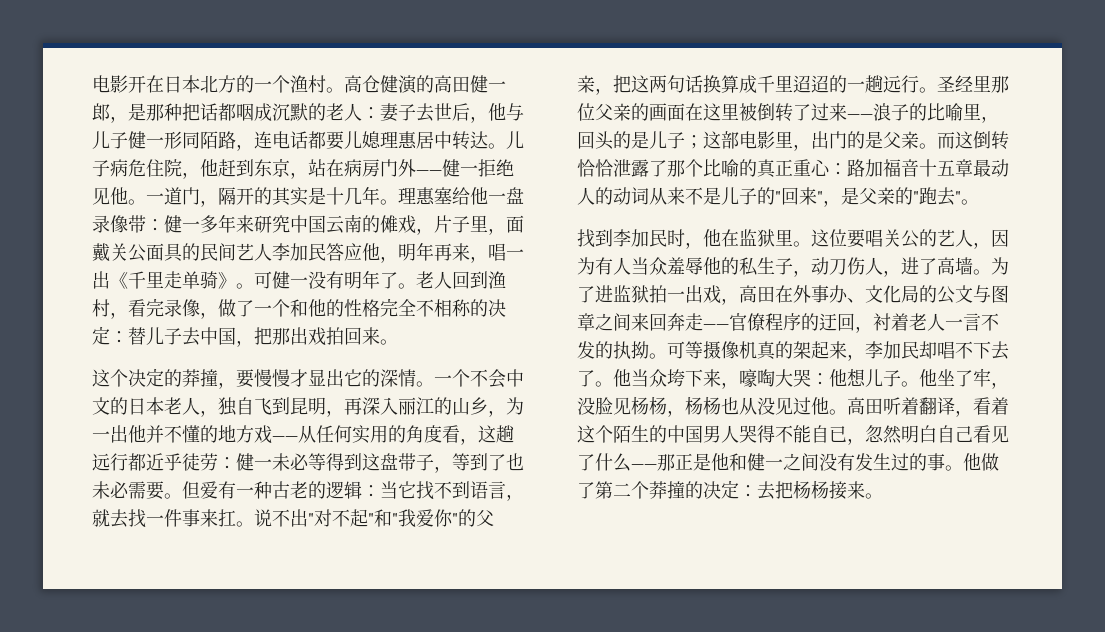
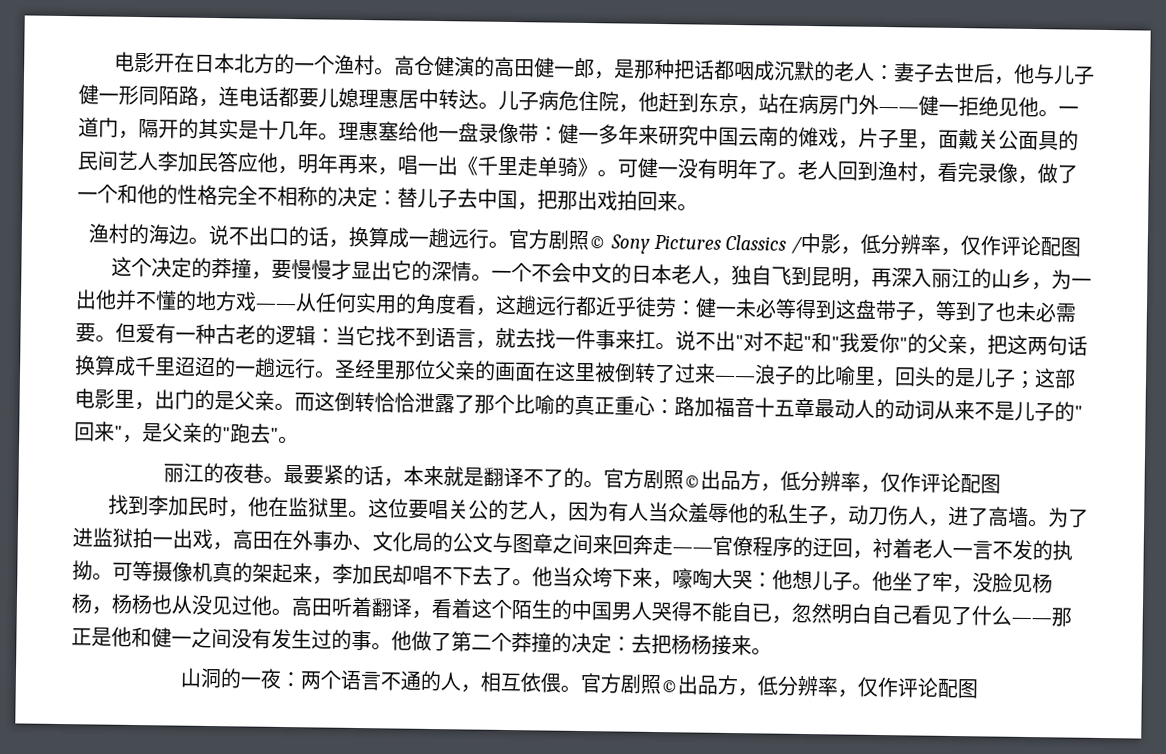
+ 渔村的海边。说不出口的话，换算成一趟远行。官方剧照© Sony Pictures Classics /中影，低分辨率，仅作评论配图
+ 丽江的夜巷。最要紧的话，本来就是翻译不了的。官方剧照©出品方，低分辨率，仅作评论配图
+ 山洞的一夜：两个语言不通的人，相互依偎。官方剧照©出品方，低分辨率，仅作评论配图

